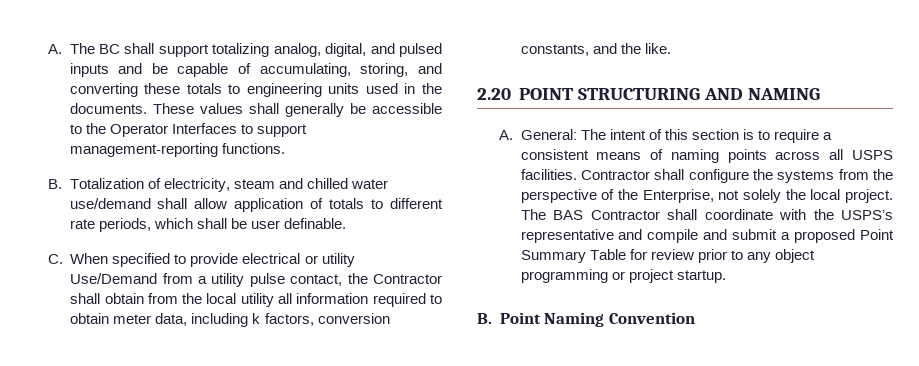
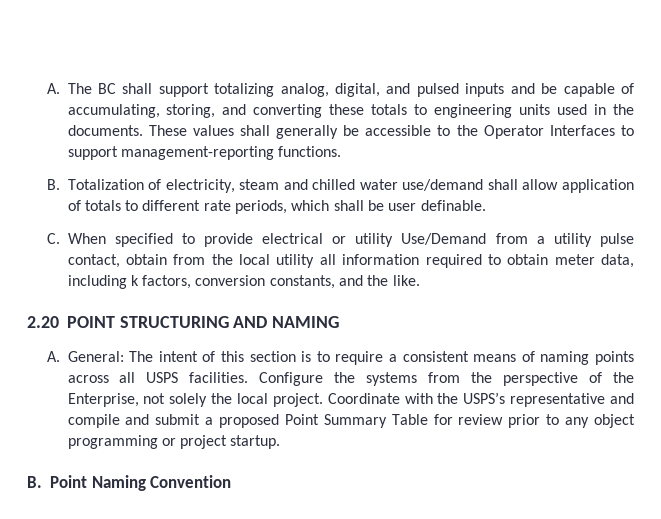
- C. When specified to provide electrical or utility Use/Demand from a utility pulse contact, the Contractor shall obtain from the local utility all information required to obtain meter data, including k factors, conversion constants, and the like.
+ C. When specified to provide electrical or utility Use/Demand from a utility pulse contact, obtain from the local utility all information required to obtain meter data, including k factors, conversion constants, and the like.
- Contractor shall configure the systems from the perspective of the Enterprise, not solely the local project.
+ Configure the systems from the perspective of the Enterprise, not solely the local project.
- The BAS Contractor shall coordinate with the USPS’s representative and compile and submit a proposed Point Summary Table for review prior to any object programming or project startup.
+ Coordinate with the USPS’s representative and compile and submit a proposed Point Summary Table for review prior to any object programming or project startup.

